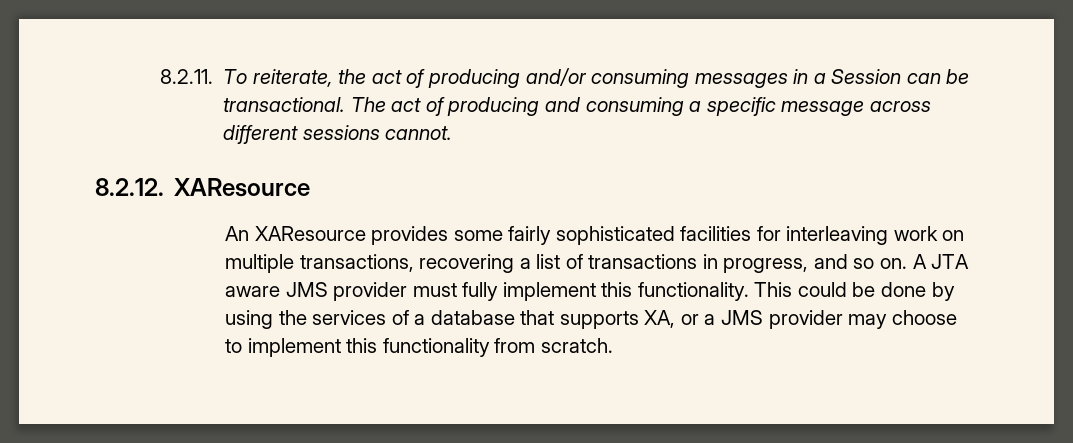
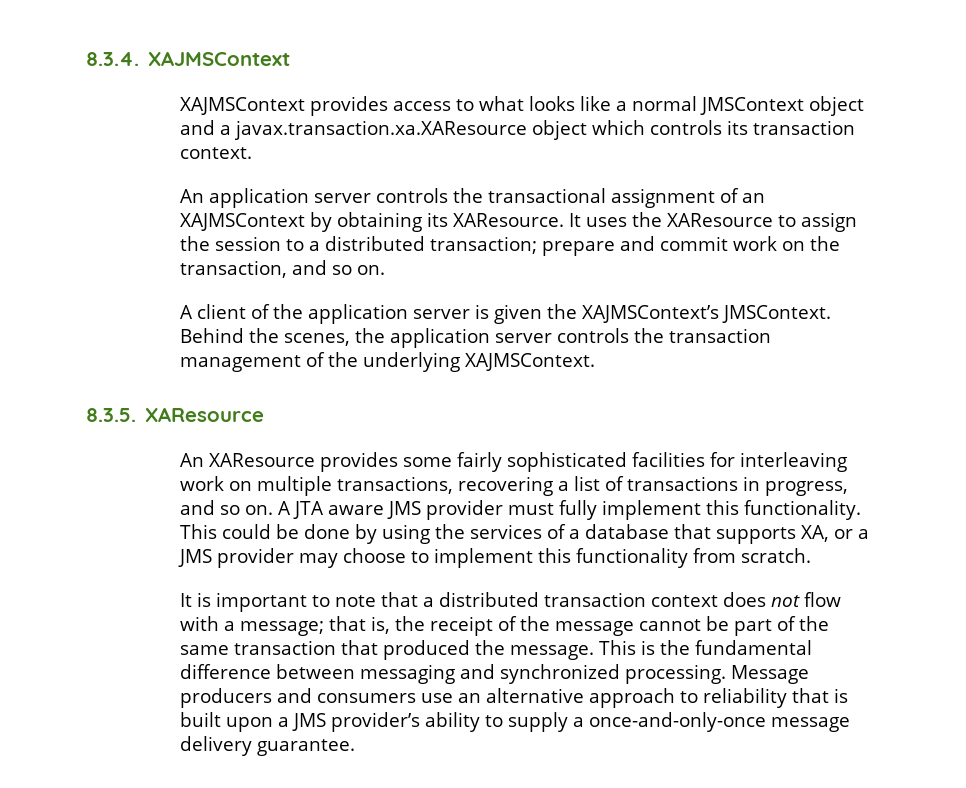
- 8.2.11. To reiterate, the act of producing and/or consuming messages in a Session can be transactional. The act of producing and consuming a specific message across different sessions cannot.
- 8.2.12. XAResource
+ 8.3.4. XAJMSContext
+ XAJMSContext provides access to what looks like a normal JMSContext object and a javax.transaction.xa.XAResource object which controls its transaction context.
+ An application server controls the transactional assignment of an XAJMSContext by obtaining its XAResource. It uses the XAResource to assign the session to a distributed transaction; prepare and commit work on the transaction, and so on.
+ A client of the application server is given the XAJMSContext’s JMSContext. Behind the scenes, the application server controls the transaction management of the underlying XAJMSContext.
+ 8.3.5. XAResource
+ It is important to note that a distributed transaction context does not flow with a message; that is, the receipt of the message cannot be part of the same transaction that produced the message. This is the fundamental difference between messaging and synchronized processing. Message producers and consumers use an alternative approach to reliability that is built upon a JMS provider’s ability to supply a once-and-only-once message delivery guarantee.

